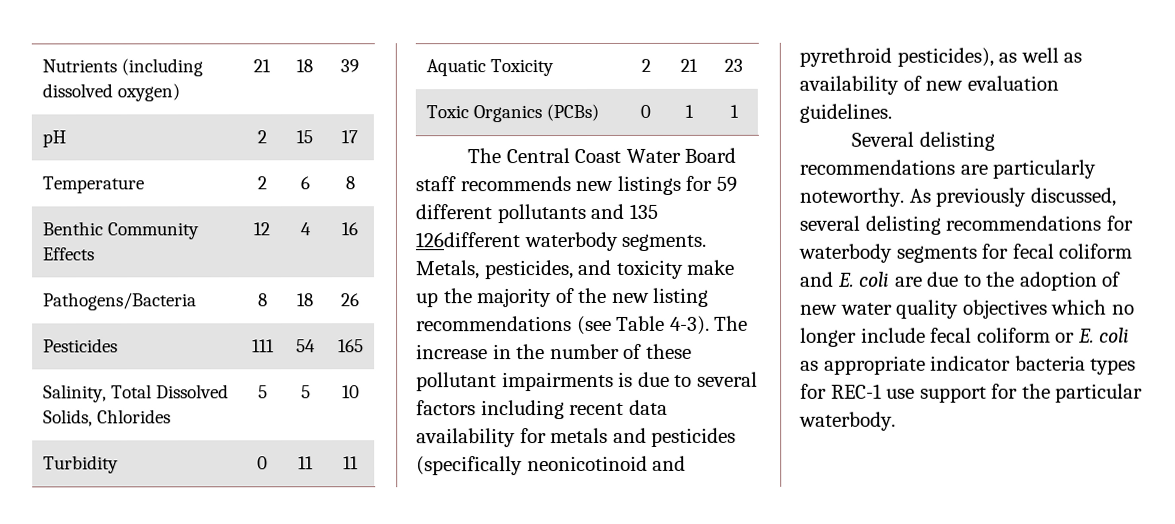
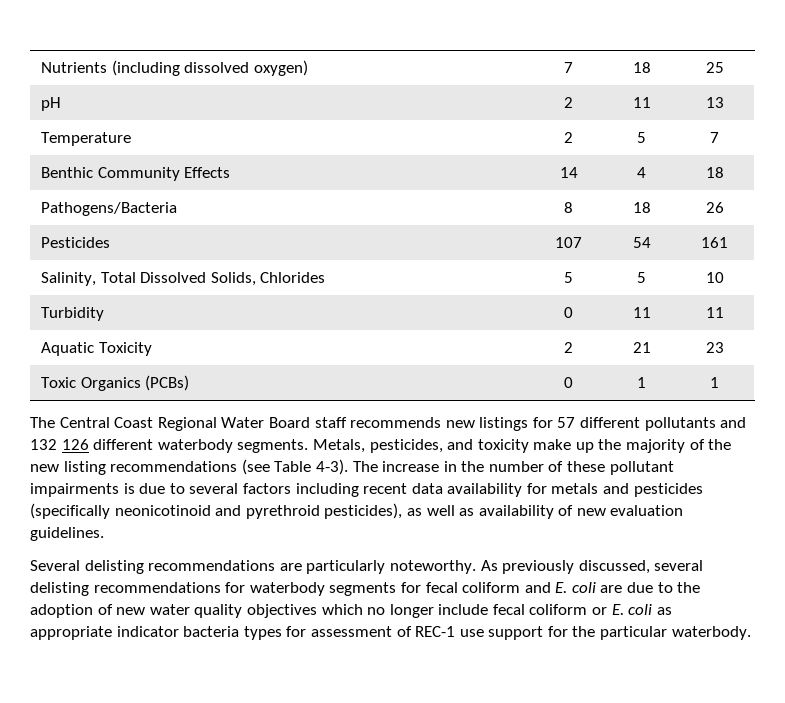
- Nutrients (including dissolved oxygen) | 21 | 18 | 39
+ Nutrients (including dissolved oxygen) | 7 | 18 | 25
- pH | 2 | 15 | 17
+ pH | 2 | 11 | 13
- Temperature | 2 | 6 | 8
+ Temperature | 2 | 5 | 7
- Benthic Community Effects | 12 | 4 | 16
+ Benthic Community Effects | 14 | 4 | 18
- Pesticides | 111 | 54 | 165
+ Pesticides | 107 | 54 | 161
- The Central Coast Water Board staff recommends new listings for 59 different pollutants and 135 126different waterbody segments.
+ The Central Coast Regional Water Board staff recommends new listings for 57 different pollutants and 132 126 different waterbody segments.
- As previously discussed, several delisting recommendations for waterbody segments for fecal coliform and E. coli are due to the adoption of new water quality objectives which no longer include fecal coliform or E. coli as appropriate indicator bacteria types for REC-1 use support for the particular waterbody.
+ As previously discussed, several delisting recommendations for waterbody segments for fecal coliform and E. coli are due to the adoption of new water quality objectives which no longer include fecal coliform or E. coli as appropriate indicator bacteria types for assessment of REC-1 use support for the particular waterbody.

